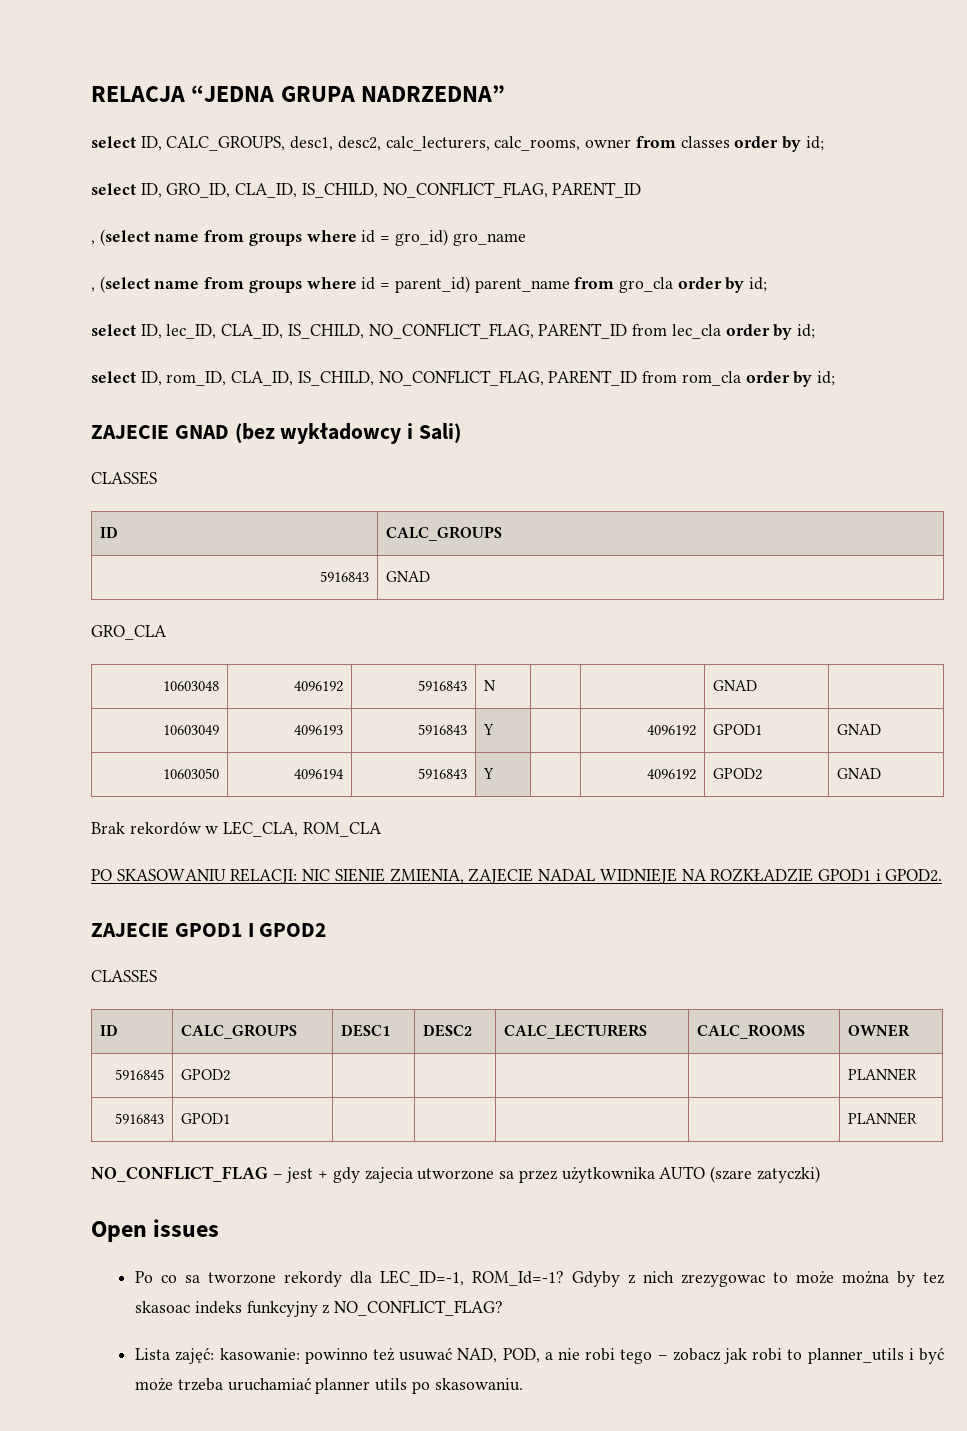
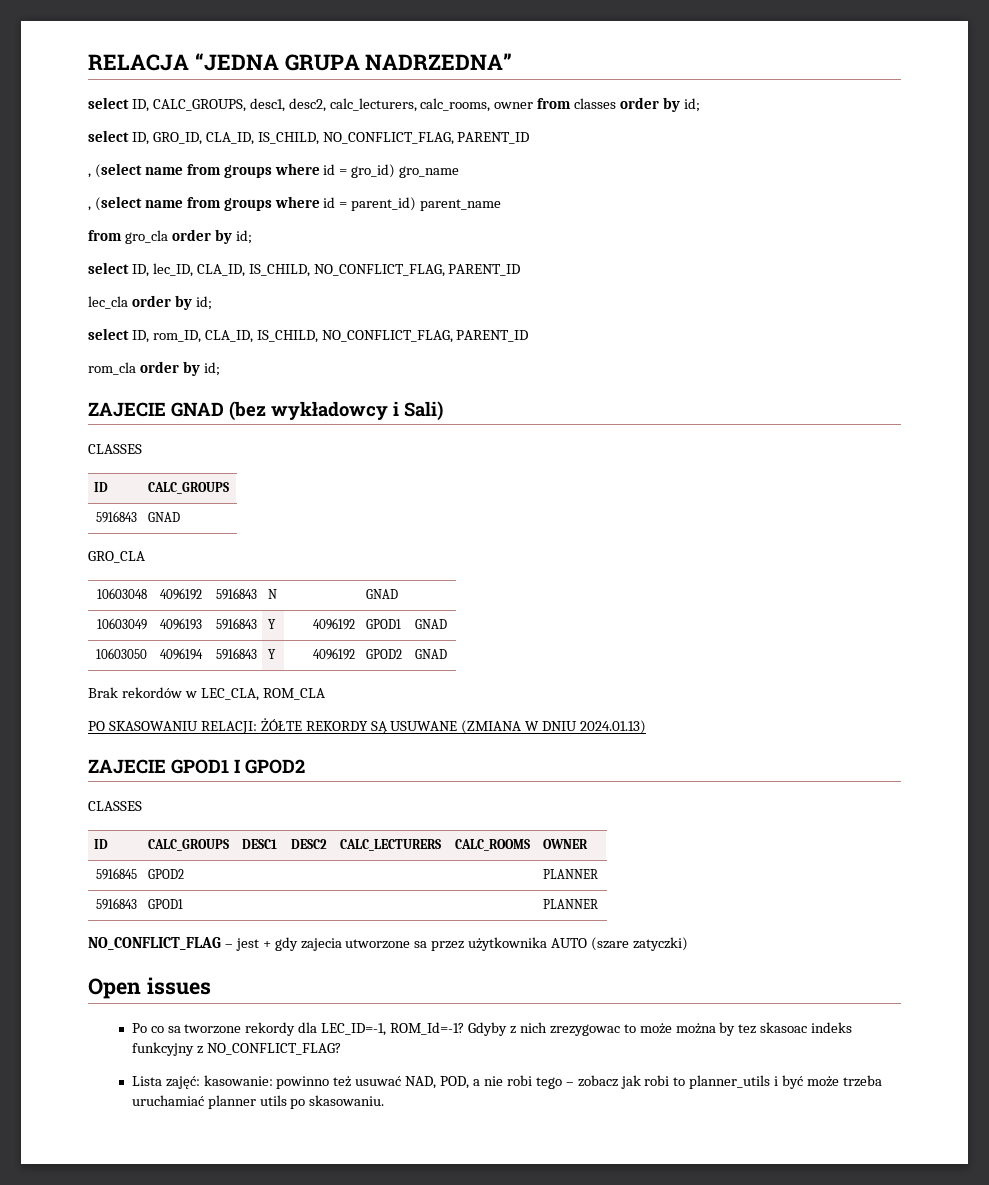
- , (select name from groups where id = parent_id) parent_name from gro_cla order by id;
+ , (select name from groups where id = parent_id) parent_name
+ from gro_cla order by id;
- select ID, lec_ID, CLA_ID, IS_CHILD, NO_CONFLICT_FLAG, PARENT_ID from lec_cla order by id;
+ select ID, lec_ID, CLA_ID, IS_CHILD, NO_CONFLICT_FLAG, PARENT_ID
+ lec_cla order by id;
- select ID, rom_ID, CLA_ID, IS_CHILD, NO_CONFLICT_FLAG, PARENT_ID from rom_cla order by id;
+ select ID, rom_ID, CLA_ID, IS_CHILD, NO_CONFLICT_FLAG, PARENT_ID
+ rom_cla order by id;
- PO SKASOWANIU RELACJI: NIC SIENIE ZMIENIA, ZAJECIE NADAL WIDNIEJE NA ROZKŁADZIE GPOD1 i GPOD2.
+ PO SKASOWANIU RELACJI: ŻÓŁTE REKORDY SĄ USUWANE (ZMIANA W DNIU 2024.01.13)

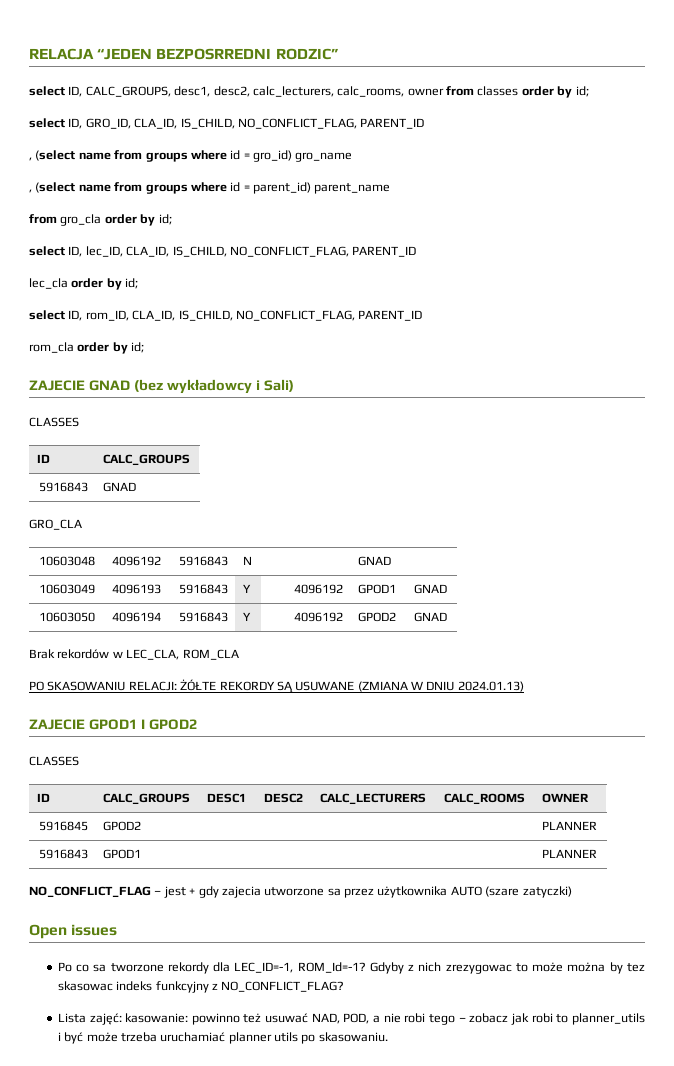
- RELACJA “JEDNA GRUPA NADRZEDNA”
+ RELACJA “JEDEN BEZPOSRREDNI RODZIC”
- Gdyby z nich zrezygowac to może można by tez skasoac indeks funkcyjny z NO_CONFLICT_FLAG?
+ Gdyby z nich zrezygowac to może można by tez skasowac indeks funkcyjny z NO_CONFLICT_FLAG?

